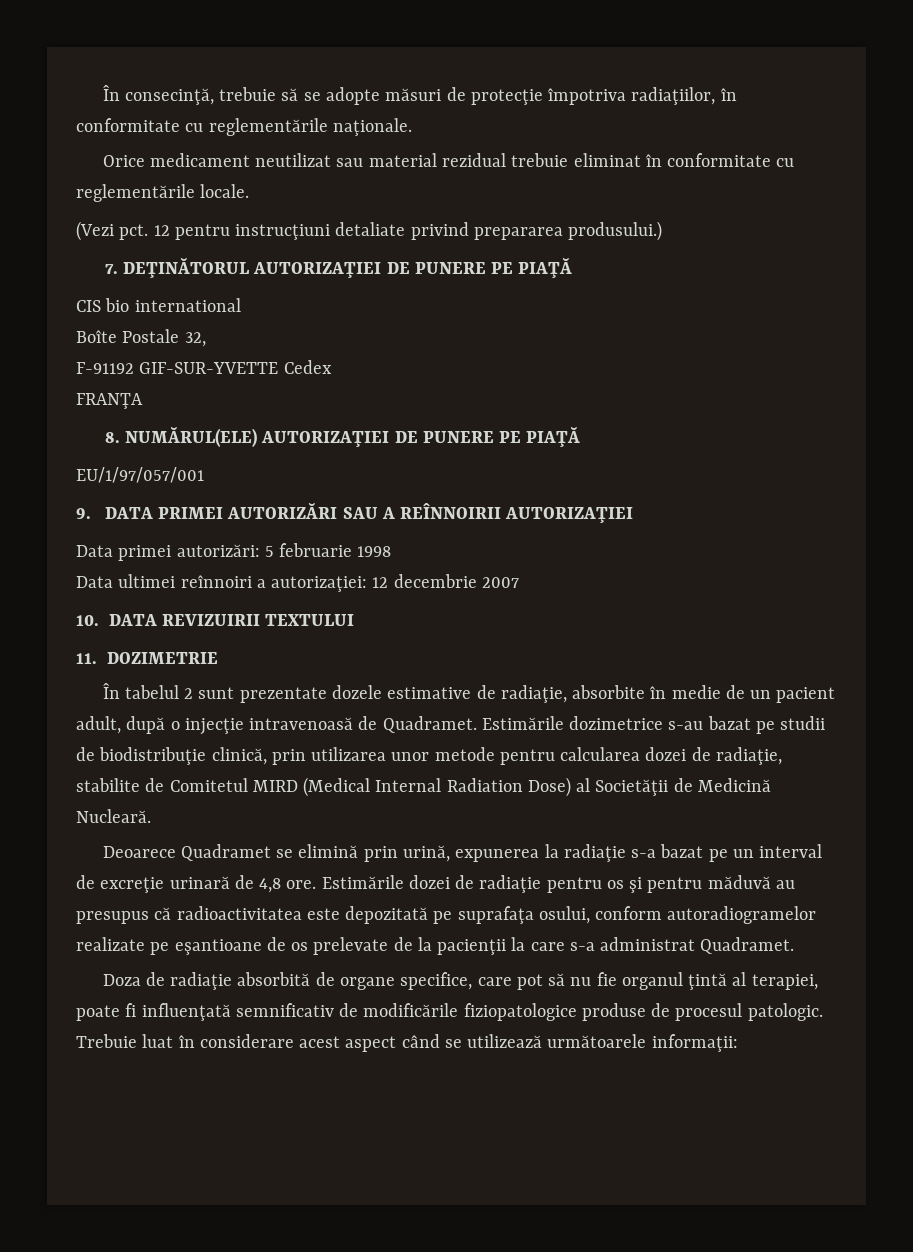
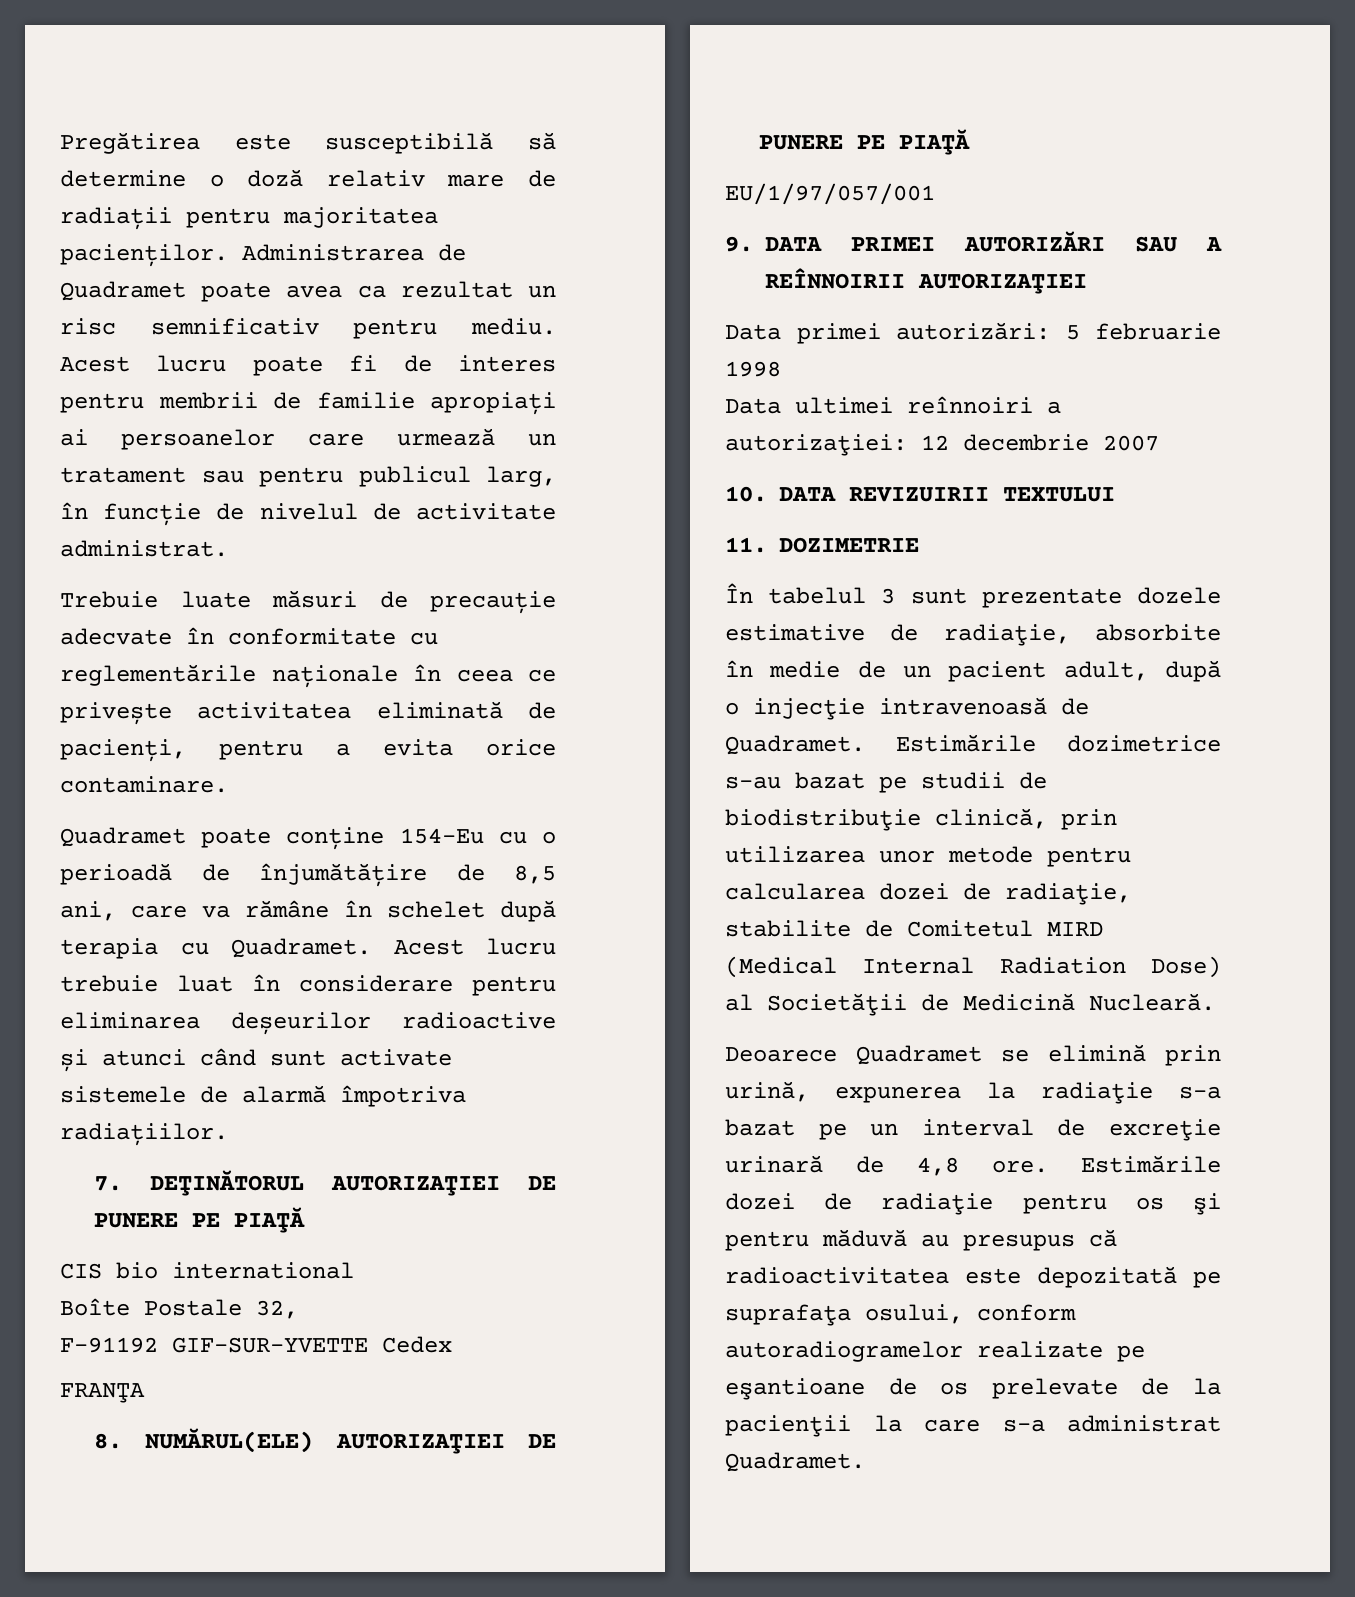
- În consecinţă, trebuie să se adopte măsuri de protecţie împotriva radiaţiilor, în conformitate cu reglementările naţionale.
- Orice medicament neutilizat sau material rezidual trebuie eliminat în conformitate cu reglementările locale.
- (Vezi pct. 12 pentru instrucţiuni detaliate privind prepararea produsului.)
+ Pregătirea este susceptibilă să determine o doză relativ mare de radiații pentru majoritatea pacienților. Administrarea de Quadramet poate avea ca rezultat un risc semnificativ pentru mediu. Acest lucru poate fi de interes pentru membrii de familie apropiați ai persoanelor care urmează un tratament sau pentru publicul larg, în funcție de nivelul de activitate administrat.
+ Trebuie luate măsuri de precauție adecvate în conformitate cu reglementările naționale în ceea ce privește activitatea eliminată de pacienți, pentru a evita orice contaminare.
+ Quadramet poate conține 154-Eu cu o perioadă de înjumătățire de 8,5 ani, care va rămâne în schelet după terapia cu Quadramet. Acest lucru trebuie luat în considerare pentru eliminarea deșeurilor radioactive și atunci când sunt activate sistemele de alarmă împotriva radiațiilor.
- În tabelul 2 sunt prezentate dozele estimative de radiaţie, absorbite în medie de un pacient adult, după o injecţie intravenoasă de Quadramet.
+ În tabelul 3 sunt prezentate dozele estimative de radiaţie, absorbite în medie de un pacient adult, după o injecţie intravenoasă de Quadramet.
- Doza de radiaţie absorbită de organe specifice, care pot să nu fie organul ţintă al terapiei, poate fi influenţată semnificativ de modificările fiziopatologice produse de procesul patologic. Trebuie luat în considerare acest aspect când se utilizează următoarele informaţii:

